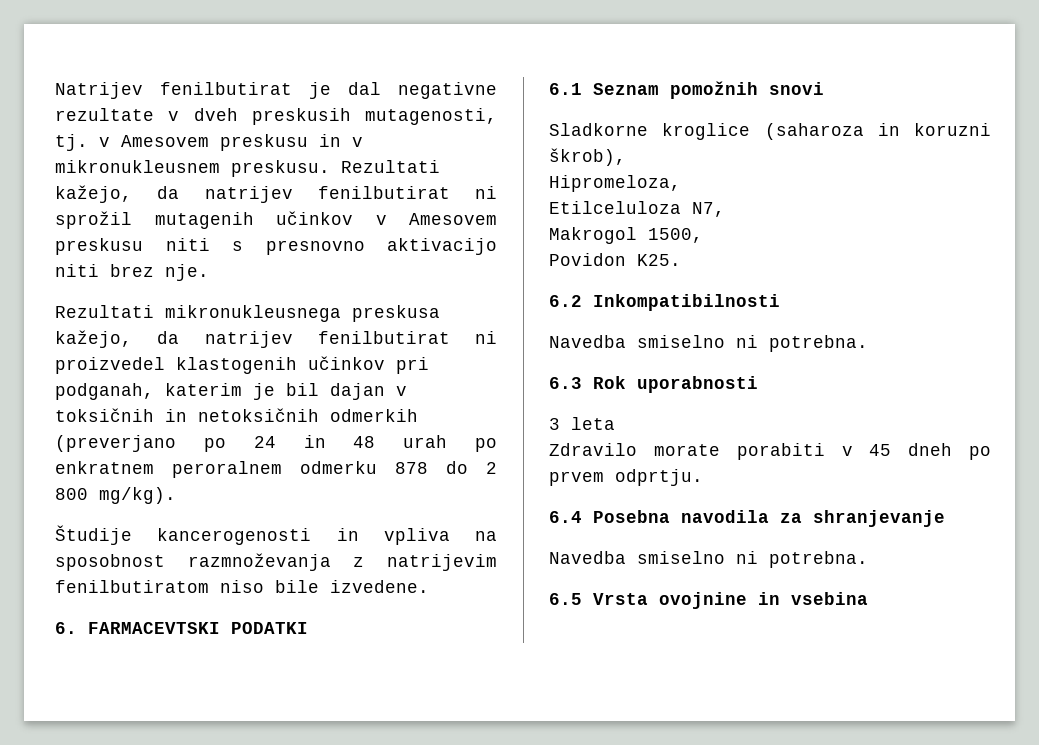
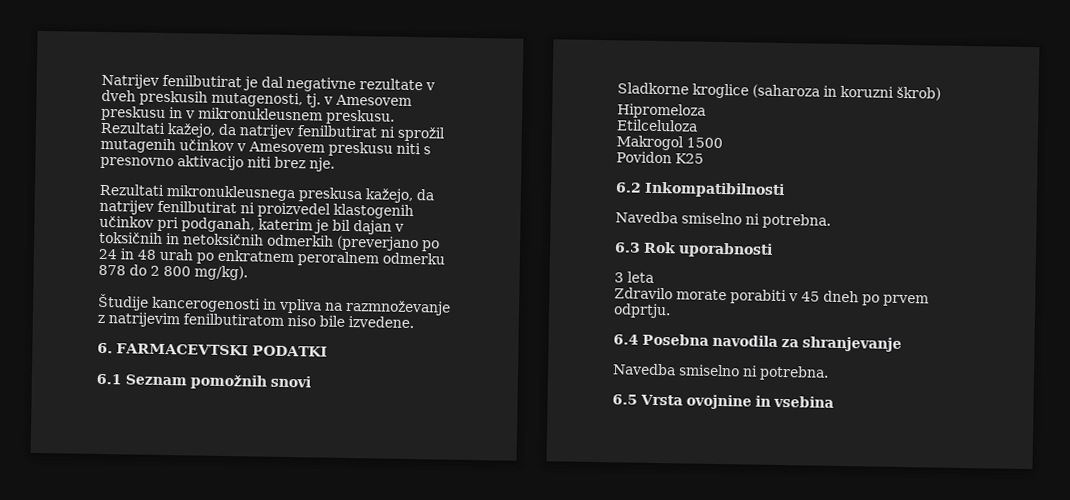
- Študije kancerogenosti in vpliva na sposobnost razmnoževanja z natrijevim fenilbutiratom niso bile izvedene.
+ Študije kancerogenosti in vpliva na razmnoževanje z natrijevim fenilbutiratom niso bile izvedene.
- Sladkorne kroglice (saharoza in koruzni škrob),
- Hipromeloza,
+ Sladkorne kroglice (saharoza in koruzni škrob)
+ Hipromeloza
- Etilceluloza N7,
+ Etilceluloza
- Makrogol 1500,
+ Makrogol 1500
- Povidon K25.
+ Povidon K25

